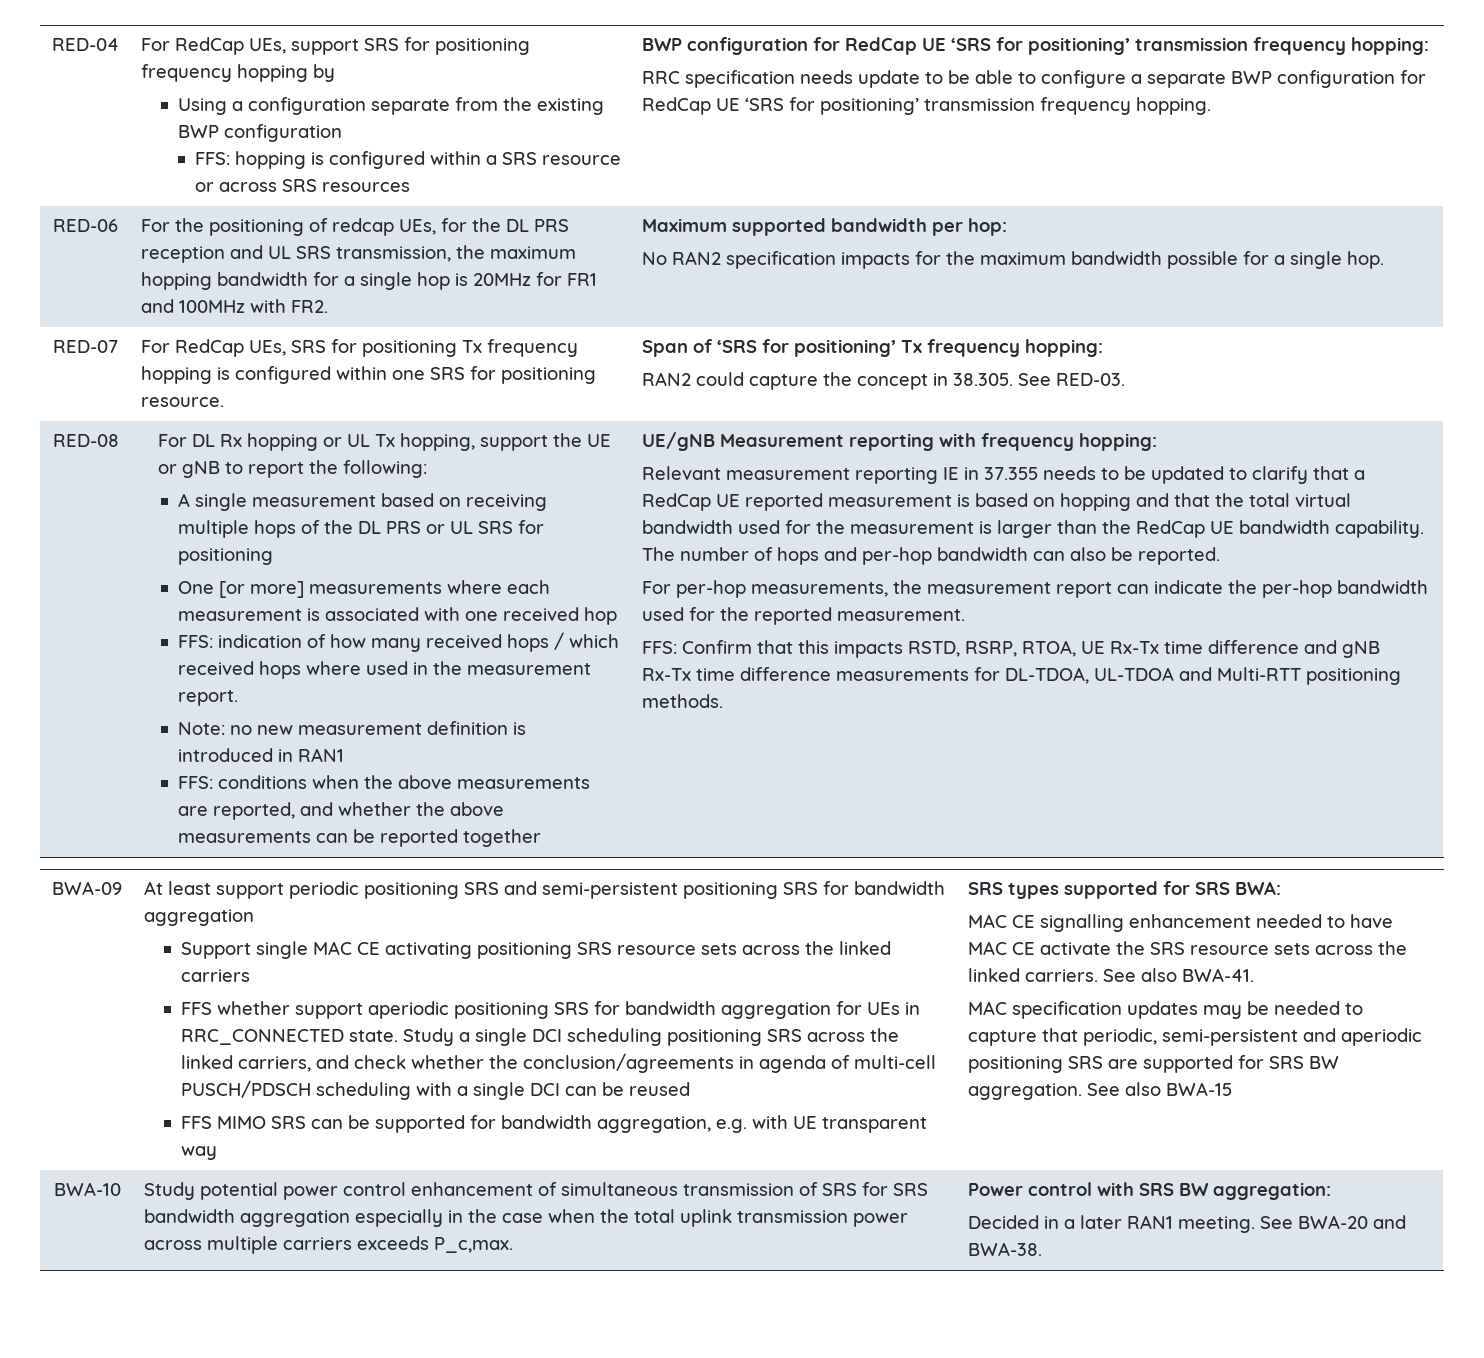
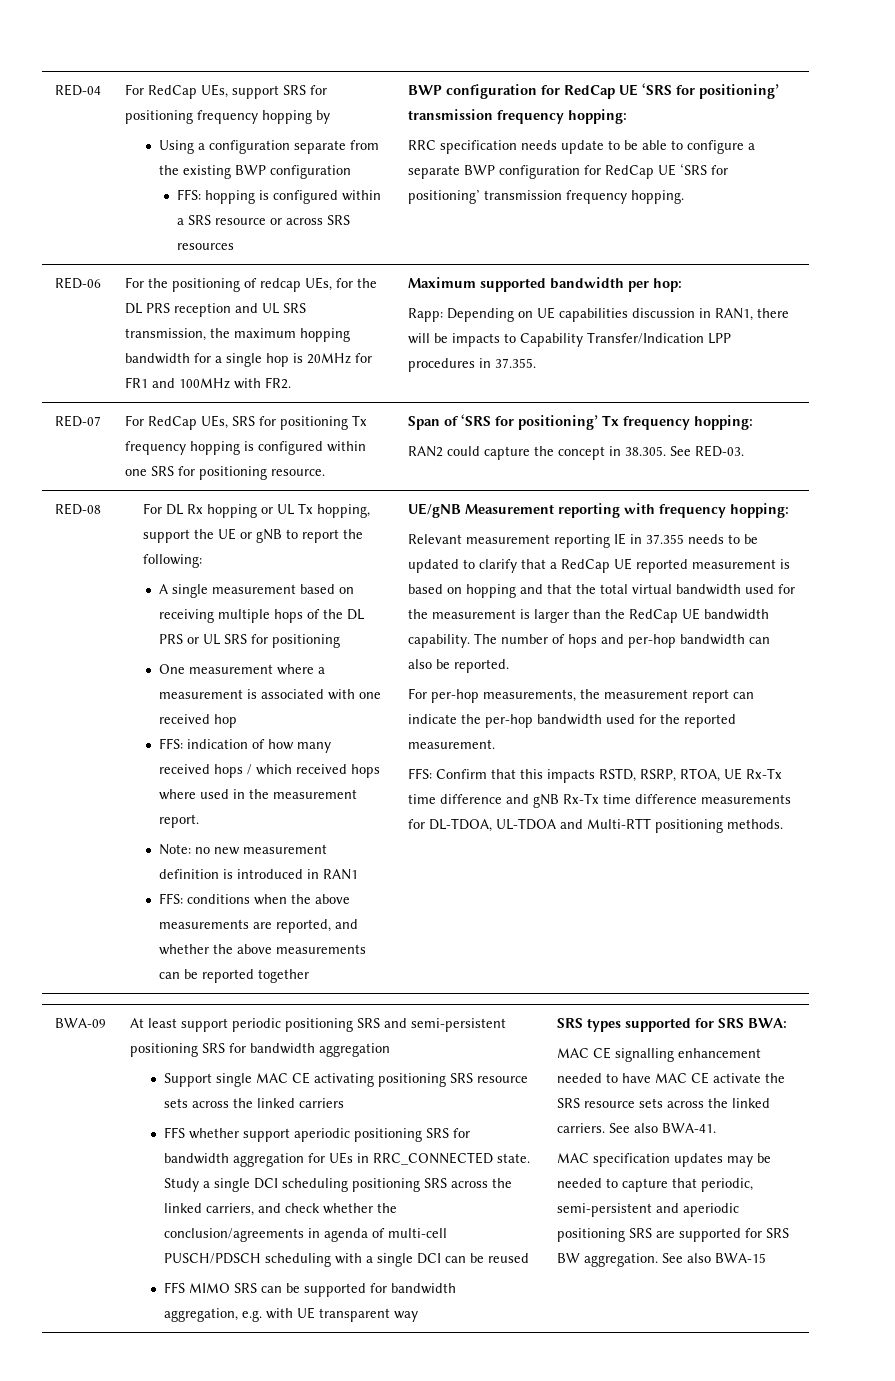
- No RAN2 specification impacts for the maximum bandwidth possible for a single hop.
+ Rapp: Depending on UE capabilities discussion in RAN1, there will be impacts to Capability Transfer/Indication LPP procedures in 37.355.
- One [or more] measurements where each measurement is associated with one received hop
+ One measurement where a measurement is associated with one received hop
- BWA-10 | Study potential power control enhancement of simultaneous transmission of SRS for SRS bandwidth aggregation especially in the case when the total uplink transmission power across multiple carriers exceeds P_c,max. | Power control with SRS BW aggregation:
- Decided in a later RAN1 meeting. See BWA-20 and BWA-38.

